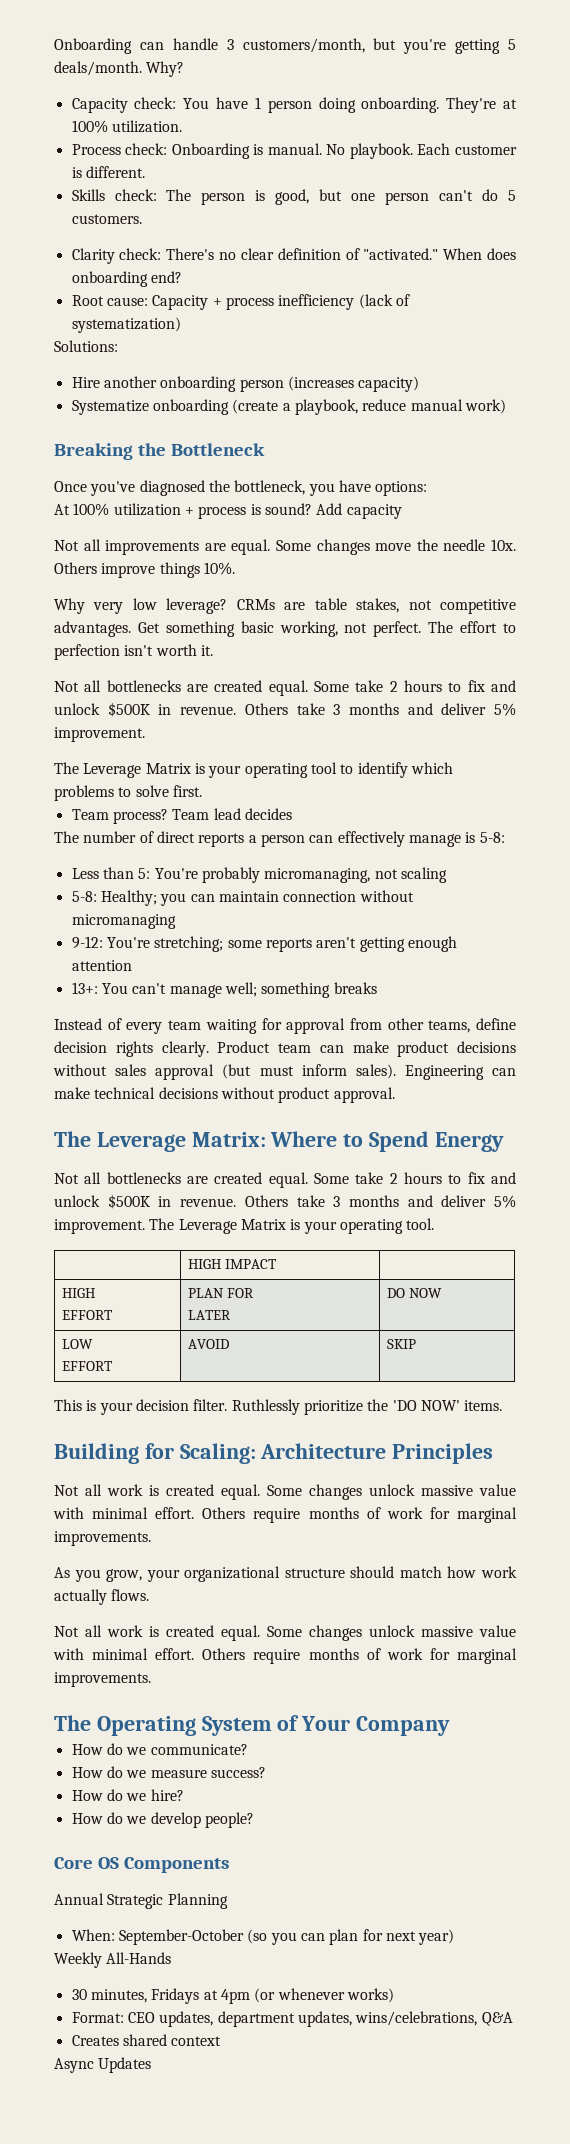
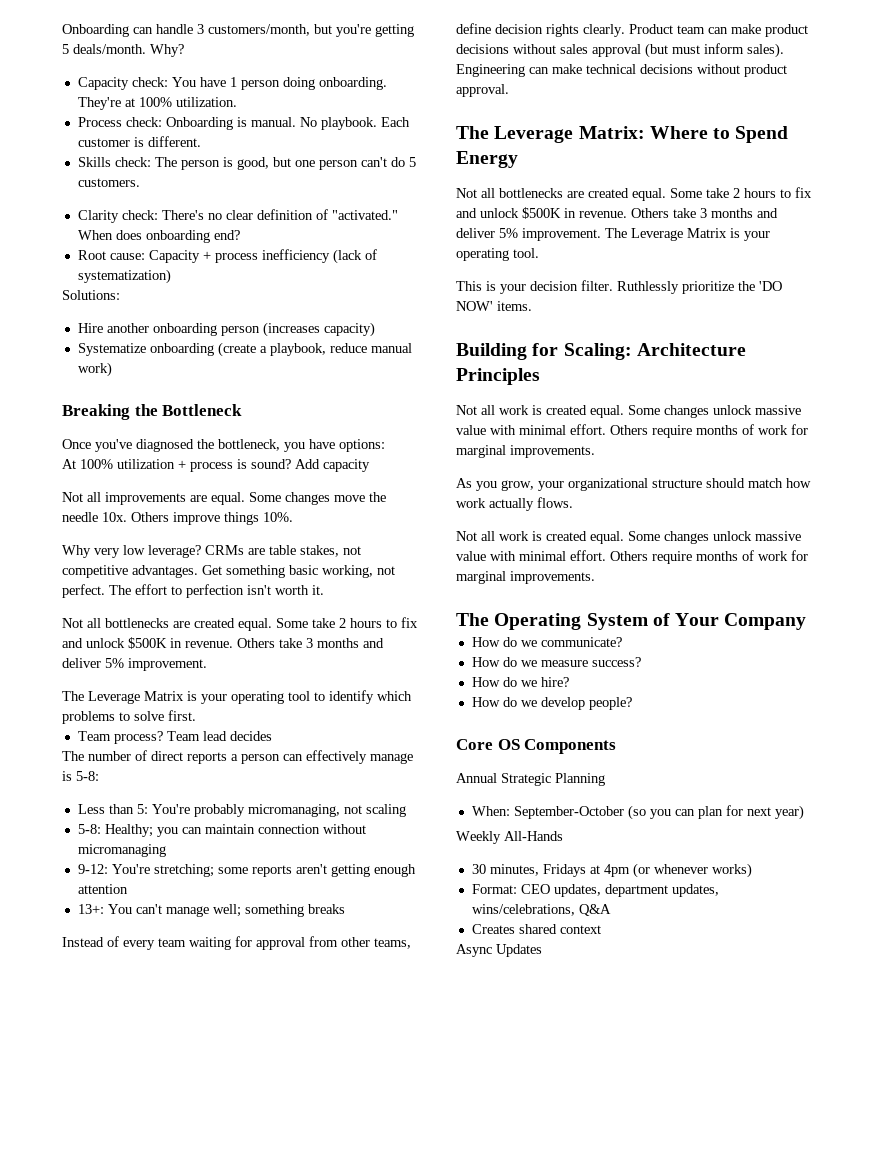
- | HIGH IMPACT |
- HIGH
- EFFORT | PLAN FOR
- LATER | DO NOW
- LOW
- EFFORT | AVOID | SKIP

